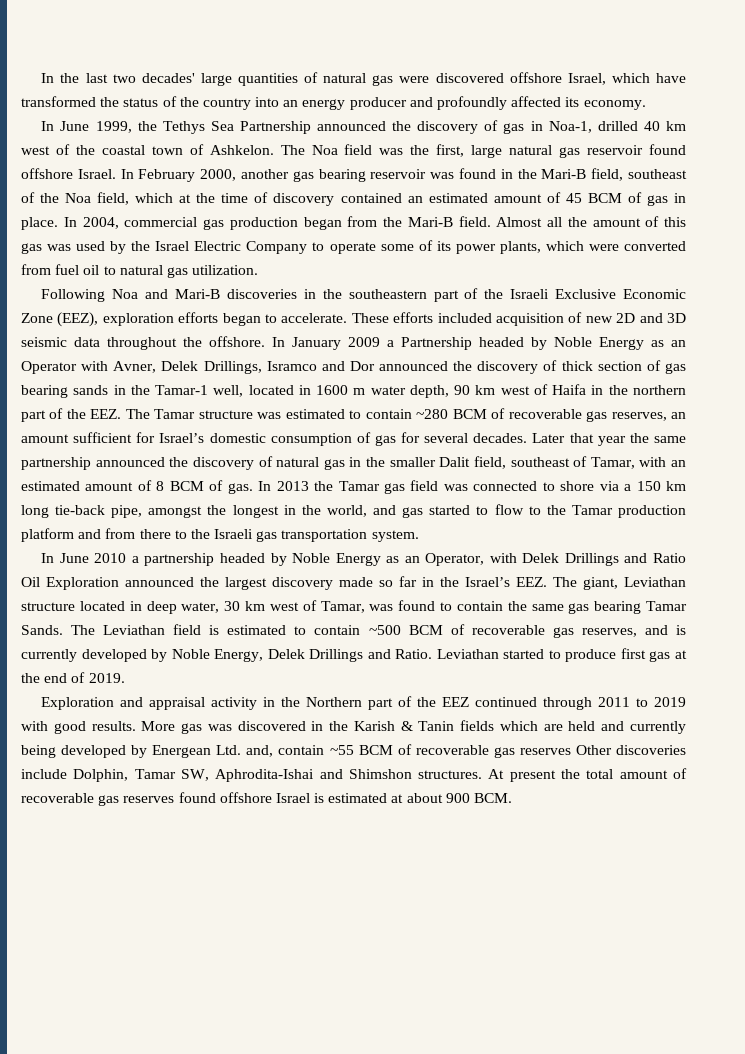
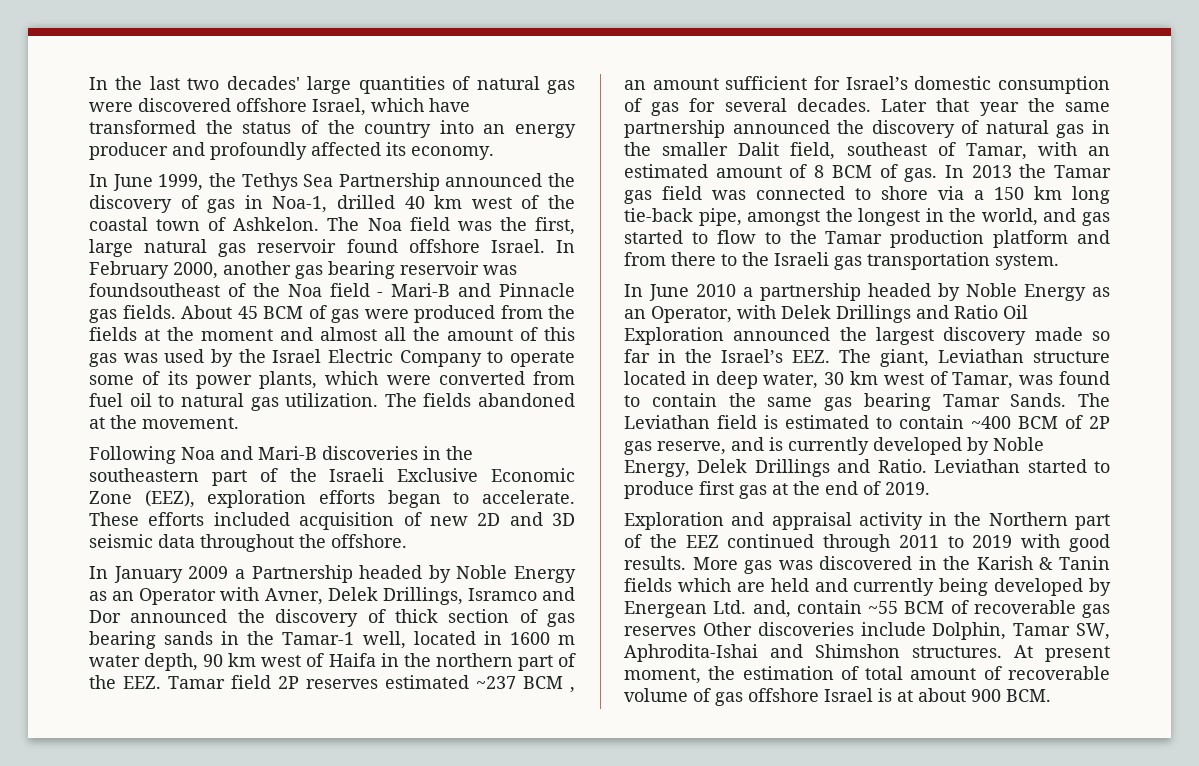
- In February 2000, another gas bearing reservoir was found in the Mari-B field, southeast of the Noa field, which at the time of discovery contained an estimated amount of 45 BCM of gas in place. In 2004, commercial gas production began from the Mari-B field. Almost all the amount of this gas was used by the Israel Electric Company to operate some of its power plants, which were converted from fuel oil to natural gas utilization.
+ In February 2000, another gas bearing reservoir was foundsoutheast of the Noa field - Mari-B and Pinnacle gas fields. About 45 BCM of gas were produced from the fields at the moment and almost all the amount of this gas was used by the Israel Electric Company to operate some of its power plants, which were converted from fuel oil to natural gas utilization. The fields abandoned at the movement.
- These efforts included acquisition of new 2D and 3D seismic data throughout the offshore. In January 2009 a Partnership headed by Noble Energy as an Operator with Avner, Delek Drillings, Isramco and Dor announced the discovery of thick section of gas bearing sands in the Tamar-1 well, located in 1600 m water depth, 90 km west of Haifa in the northern part of the EEZ. The Tamar structure was estimated to contain ~280 BCM of recoverable gas reserves, an amount sufficient for Israel’s domestic consumption of gas for several decades.
+ These efforts included acquisition of new 2D and 3D seismic data throughout the offshore.
+ In January 2009 a Partnership headed by Noble Energy as an Operator with Avner, Delek Drillings, Isramco and Dor announced the discovery of thick section of gas bearing sands in the Tamar-1 well, located in 1600 m water depth, 90 km west of Haifa in the northern part of the EEZ. Tamar field 2P reserves estimated ~237 BCM , an amount sufficient for Israel’s domestic consumption of gas for several decades.
- The Leviathan field is estimated to contain ~500 BCM of recoverable gas reserves, and is currently developed by Noble Energy, Delek Drillings and Ratio.
+ The Leviathan field is estimated to contain ~400 BCM of 2P gas reserve, and is currently developed by Noble Energy, Delek Drillings and Ratio.
- At present the total amount of recoverable gas reserves found offshore Israel is estimated at about 900 BCM.
+ At present moment, the estimation of total amount of recoverable volume of gas offshore Israel is at about 900 BCM.

